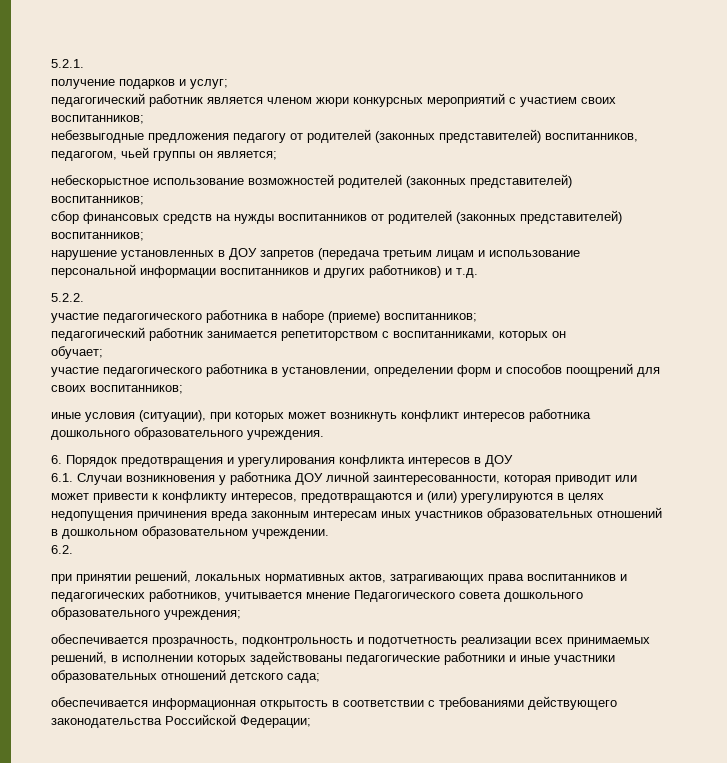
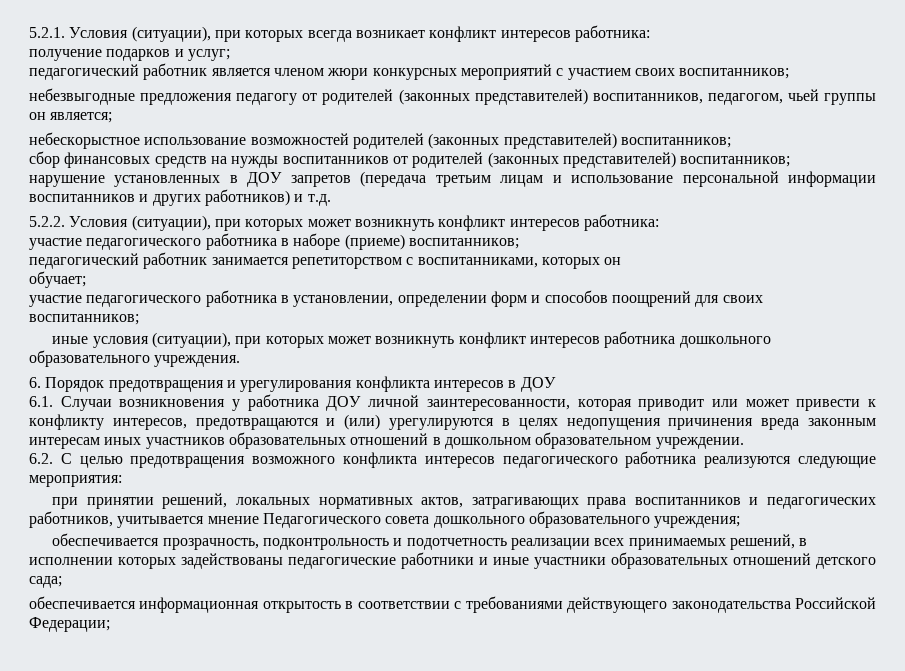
- 5.2.1.
+ 5.2.1. Условия (ситуации), при которых всегда возникает конфликт интересов работника:
- 5.2.2.
+ 5.2.2. Условия (ситуации), при которых может возникнуть конфликт интересов работника:
- 6.2.
+ 6.2. С целью предотвращения возможного конфликта интересов педагогического работника реализуются следующие мероприятия:

